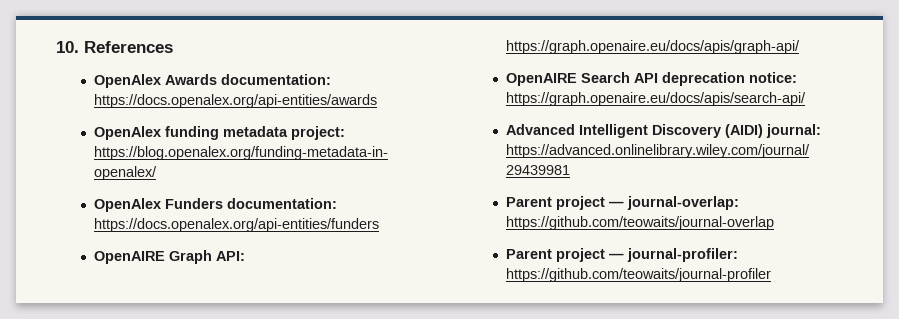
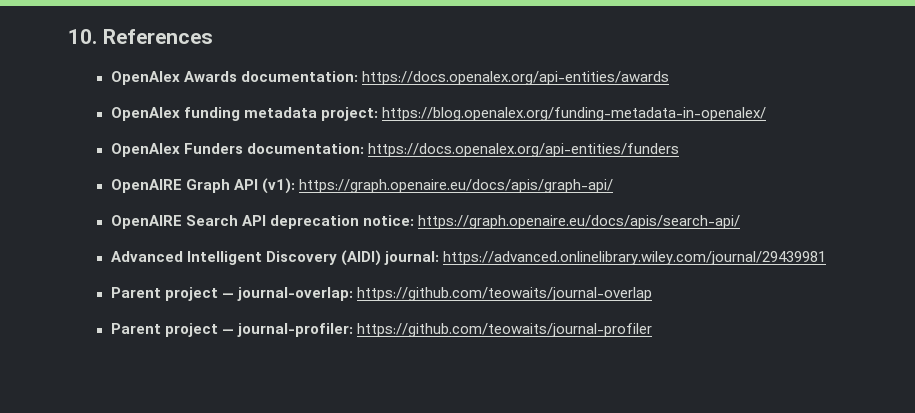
- OpenAIRE Graph API: https://graph.openaire.eu/docs/apis/graph-api/
+ OpenAIRE Graph API (v1): https://graph.openaire.eu/docs/apis/graph-api/

